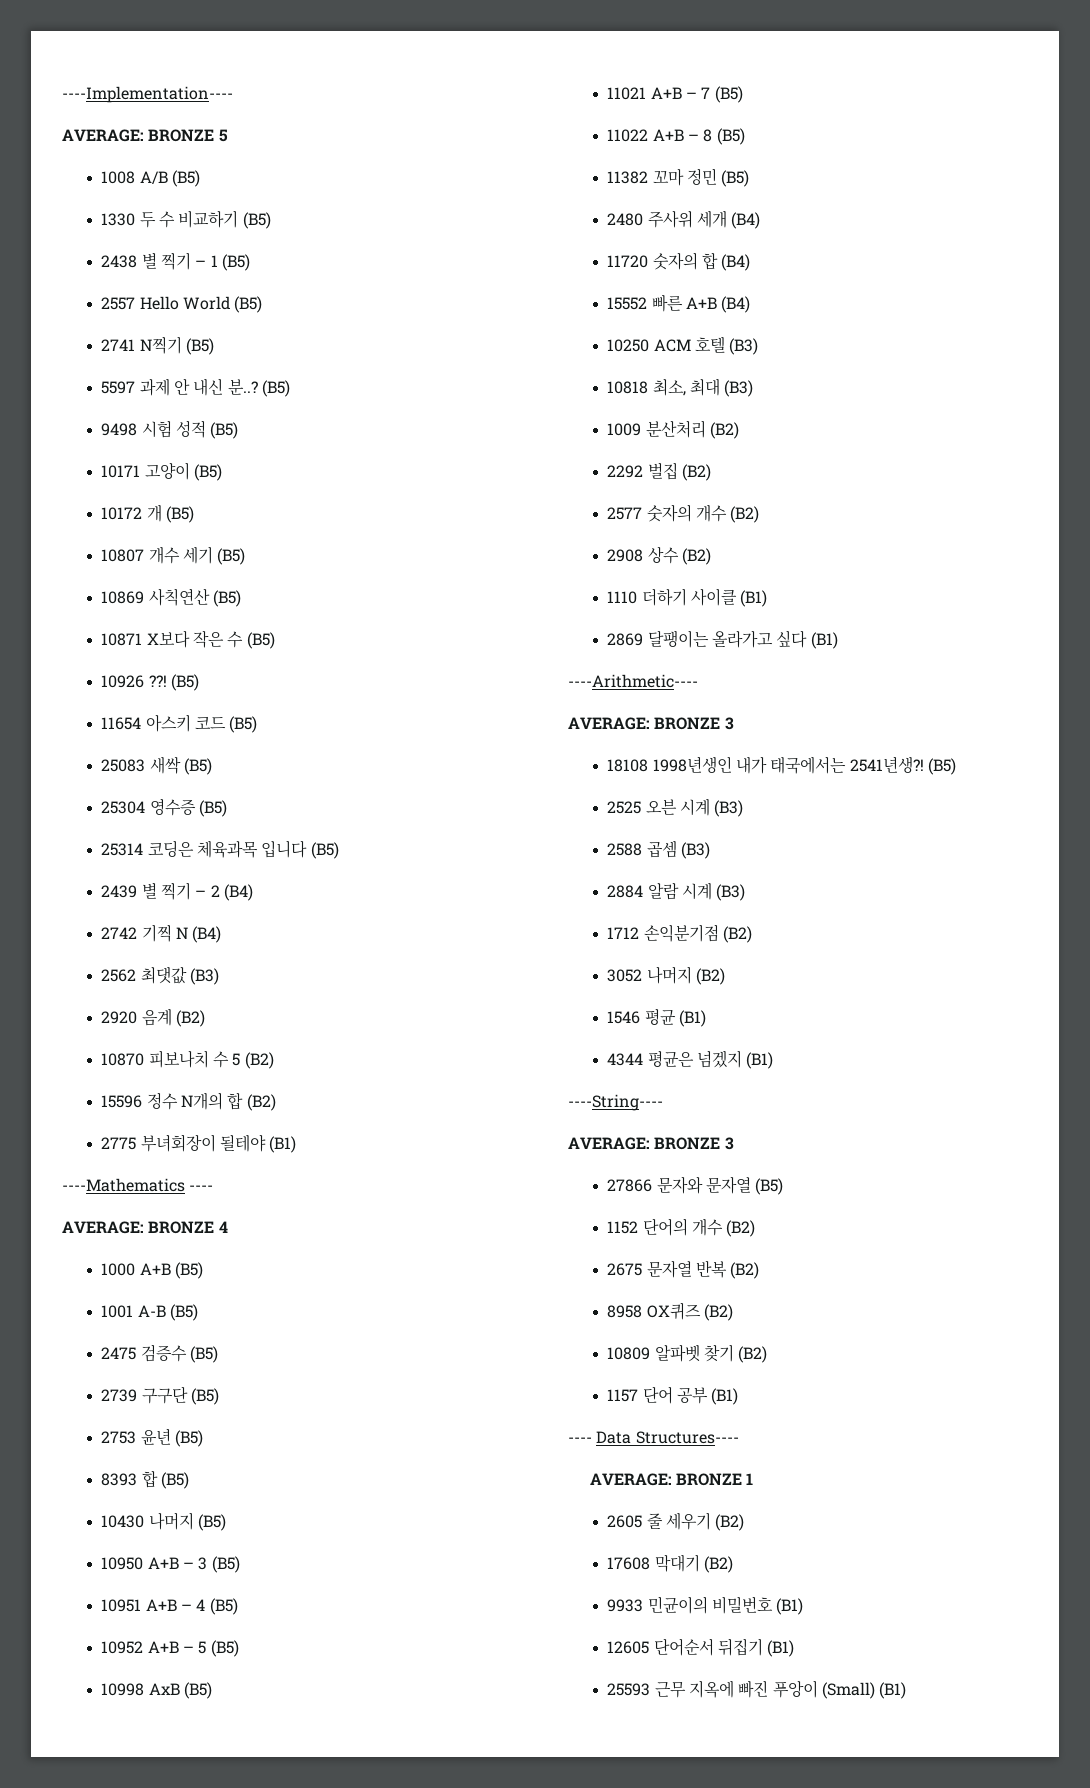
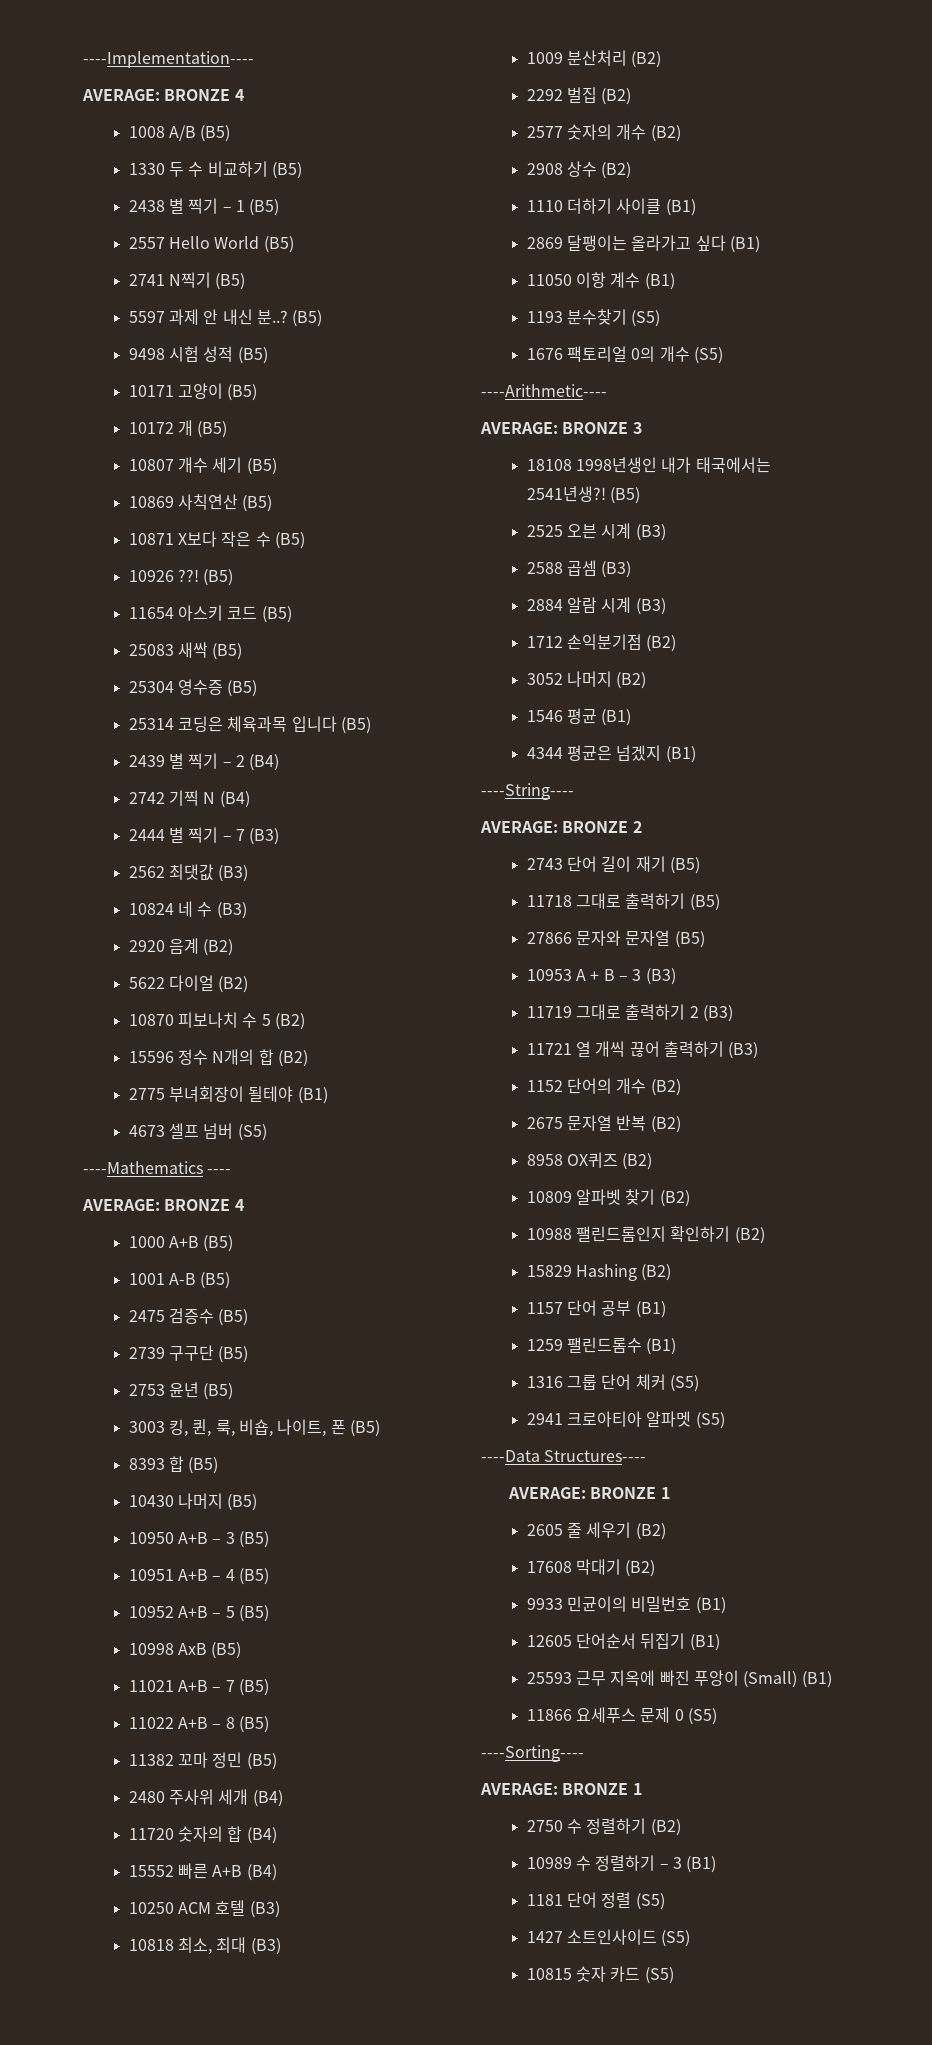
  ----Implementation----
- AVERAGE: BRONZE 5
+ AVERAGE: BRONZE 4
+ 2444 별 찍기 – 7 (B3)
+ 10824 네 수 (B3)
+ 5622 다이얼 (B2)
+ 4673 셀프 넘버 (S5)
+ 3003 킹, 퀸, 룩, 비숍, 나이트, 폰 (B5)
+ 11050 이항 계수 (B1)
+ 1193 분수찾기 (S5)
+ 1676 팩토리얼 0의 개수 (S5)
  ----String----
- AVERAGE: BRONZE 3
+ AVERAGE: BRONZE 2
+ 2743 단어 길이 재기 (B5)
+ 11718 그대로 출력하기 (B5)
  27866 문자와 문자열 (B5)
+ 10953 A + B – 3 (B3)
+ 11719 그대로 출력하기 2 (B3)
+ 11721 열 개씩 끊어 출력하기 (B3)
+ 10988 팰린드롬인지 확인하기 (B2)
+ 15829 Hashing (B2)
  1157 단어 공부 (B1)
- ---- Data Structures----
+ 1259 팰린드롬수 (B1)
+ 1316 그룹 단어 체커 (S5)
+ 2941 크로아티아 알파멧 (S5)
+ ----Data Structures----
+ 11866 요세푸스 문제 0 (S5)
+ ----Sorting----
+ AVERAGE: BRONZE 1
+ 2750 수 정렬하기 (B2)
+ 10989 수 정렬하기 – 3 (B1)
+ 1181 단어 정렬 (S5)
+ 1427 소트인사이드 (S5)
+ 10815 숫자 카드 (S5)

